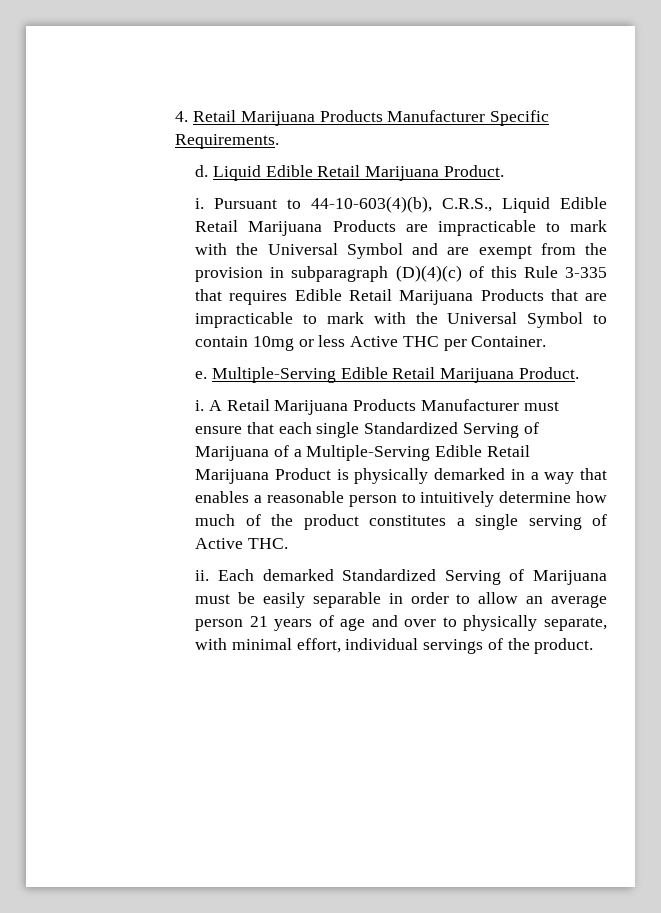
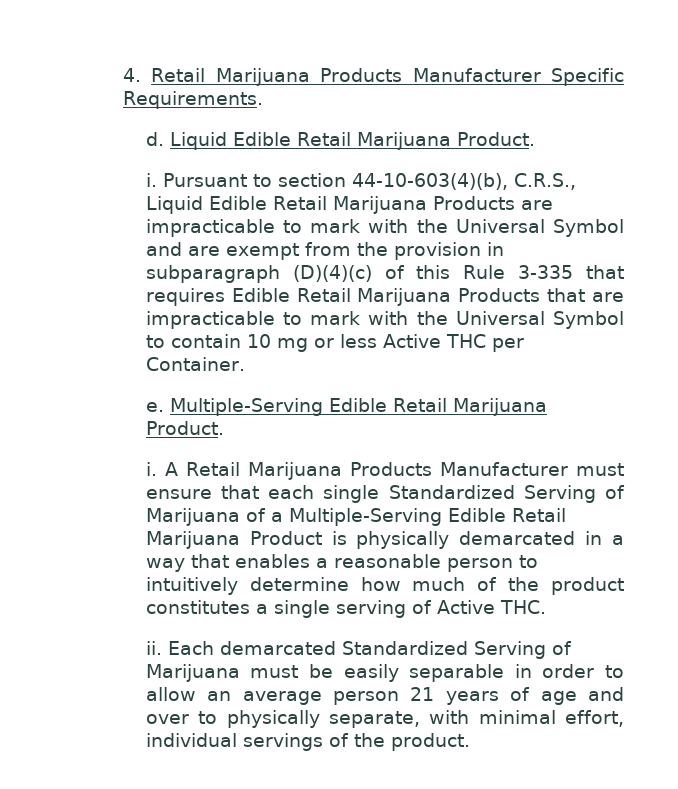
- Pursuant to 44-10-603(4)(b), C.R.S., Liquid Edible Retail Marijuana Products are impracticable to mark with the Universal Symbol and are exempt from the provision in subparagraph (D)(4)(c) of this Rule 3-335 that requires Edible Retail Marijuana Products that are impracticable to mark with the Universal Symbol to contain 10mg or less Active THC per Container.
+ Pursuant to section 44-10-603(4)(b), C.R.S., Liquid Edible Retail Marijuana Products are impracticable to mark with the Universal Symbol and are exempt from the provision in subparagraph (D)(4)(c) of this Rule 3-335 that requires Edible Retail Marijuana Products that are impracticable to mark with the Universal Symbol to contain 10 mg or less Active THC per Container.
- A Retail Marijuana Products Manufacturer must ensure that each single Standardized Serving of Marijuana of a Multiple-Serving Edible Retail Marijuana Product is physically demarked in a way that enables a reasonable person to intuitively determine how much of the product constitutes a single serving of Active THC.
+ A Retail Marijuana Products Manufacturer must ensure that each single Standardized Serving of Marijuana of a Multiple-Serving Edible Retail Marijuana Product is physically demarcated in a way that enables a reasonable person to intuitively determine how much of the product constitutes a single serving of Active THC.
- Each demarked Standardized Serving of Marijuana must be easily separable in order to allow an average person 21 years of age and over to physically separate, with minimal effort, individual servings of the product.
+ Each demarcated Standardized Serving of Marijuana must be easily separable in order to allow an average person 21 years of age and over to physically separate, with minimal effort, individual servings of the product.

